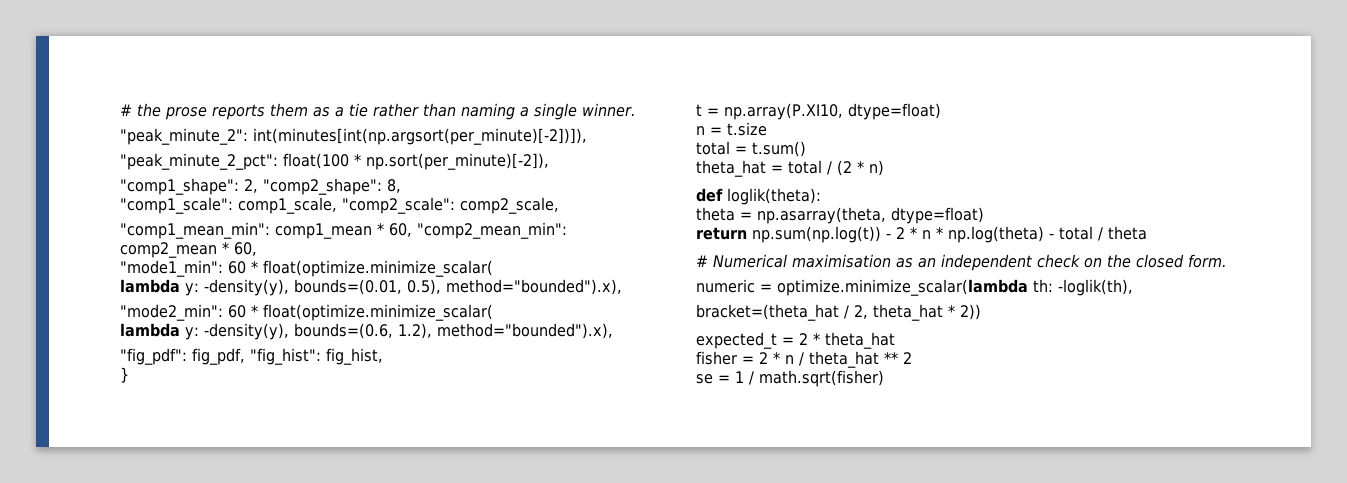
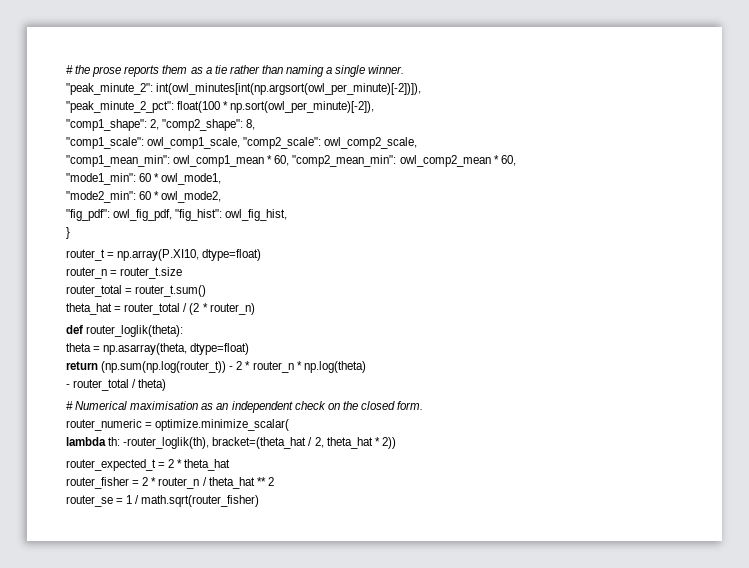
- "peak_minute_2": int(minutes[int(np.argsort(per_minute)[-2])]),
+ "peak_minute_2": int(owl_minutes[int(np.argsort(owl_per_minute)[-2])]),
- "peak_minute_2_pct": float(100 * np.sort(per_minute)[-2]),
+ "peak_minute_2_pct": float(100 * np.sort(owl_per_minute)[-2]),
- "comp1_scale": comp1_scale, "comp2_scale": comp2_scale,
+ "comp1_scale": owl_comp1_scale, "comp2_scale": owl_comp2_scale,
- "comp1_mean_min": comp1_mean * 60, "comp2_mean_min": comp2_mean * 60,
+ "comp1_mean_min": owl_comp1_mean * 60, "comp2_mean_min": owl_comp2_mean * 60,
- "mode1_min": 60 * float(optimize.minimize_scalar(
- lambda y: -density(y), bounds=(0.01, 0.5), method="bounded").x),
- "mode2_min": 60 * float(optimize.minimize_scalar(
- lambda y: -density(y), bounds=(0.6, 1.2), method="bounded").x),
- "fig_pdf": fig_pdf, "fig_hist": fig_hist,
+ "mode1_min": 60 * owl_mode1,
+ "mode2_min": 60 * owl_mode2,
+ "fig_pdf": owl_fig_pdf, "fig_hist": owl_fig_hist,
- t = np.array(P.XI10, dtype=float)
+ router_t = np.array(P.XI10, dtype=float)
- n = t.size
- total = t.sum()
+ router_n = router_t.size
+ router_total = router_t.sum()
- theta_hat = total / (2 * n)
+ theta_hat = router_total / (2 * router_n)
- def loglik(theta):
+ def router_loglik(theta):
- return np.sum(np.log(t)) - 2 * n * np.log(theta) - total / theta
+ return (np.sum(np.log(router_t)) - 2 * router_n * np.log(theta)
+ - router_total / theta)
- numeric = optimize.minimize_scalar(lambda th: -loglik(th),
- bracket=(theta_hat / 2, theta_hat * 2))
+ router_numeric = optimize.minimize_scalar(
+ lambda th: -router_loglik(th), bracket=(theta_hat / 2, theta_hat * 2))
- expected_t = 2 * theta_hat
+ router_expected_t = 2 * theta_hat
- fisher = 2 * n / theta_hat ** 2
+ router_fisher = 2 * router_n / theta_hat ** 2
- se = 1 / math.sqrt(fisher)
+ router_se = 1 / math.sqrt(router_fisher)

